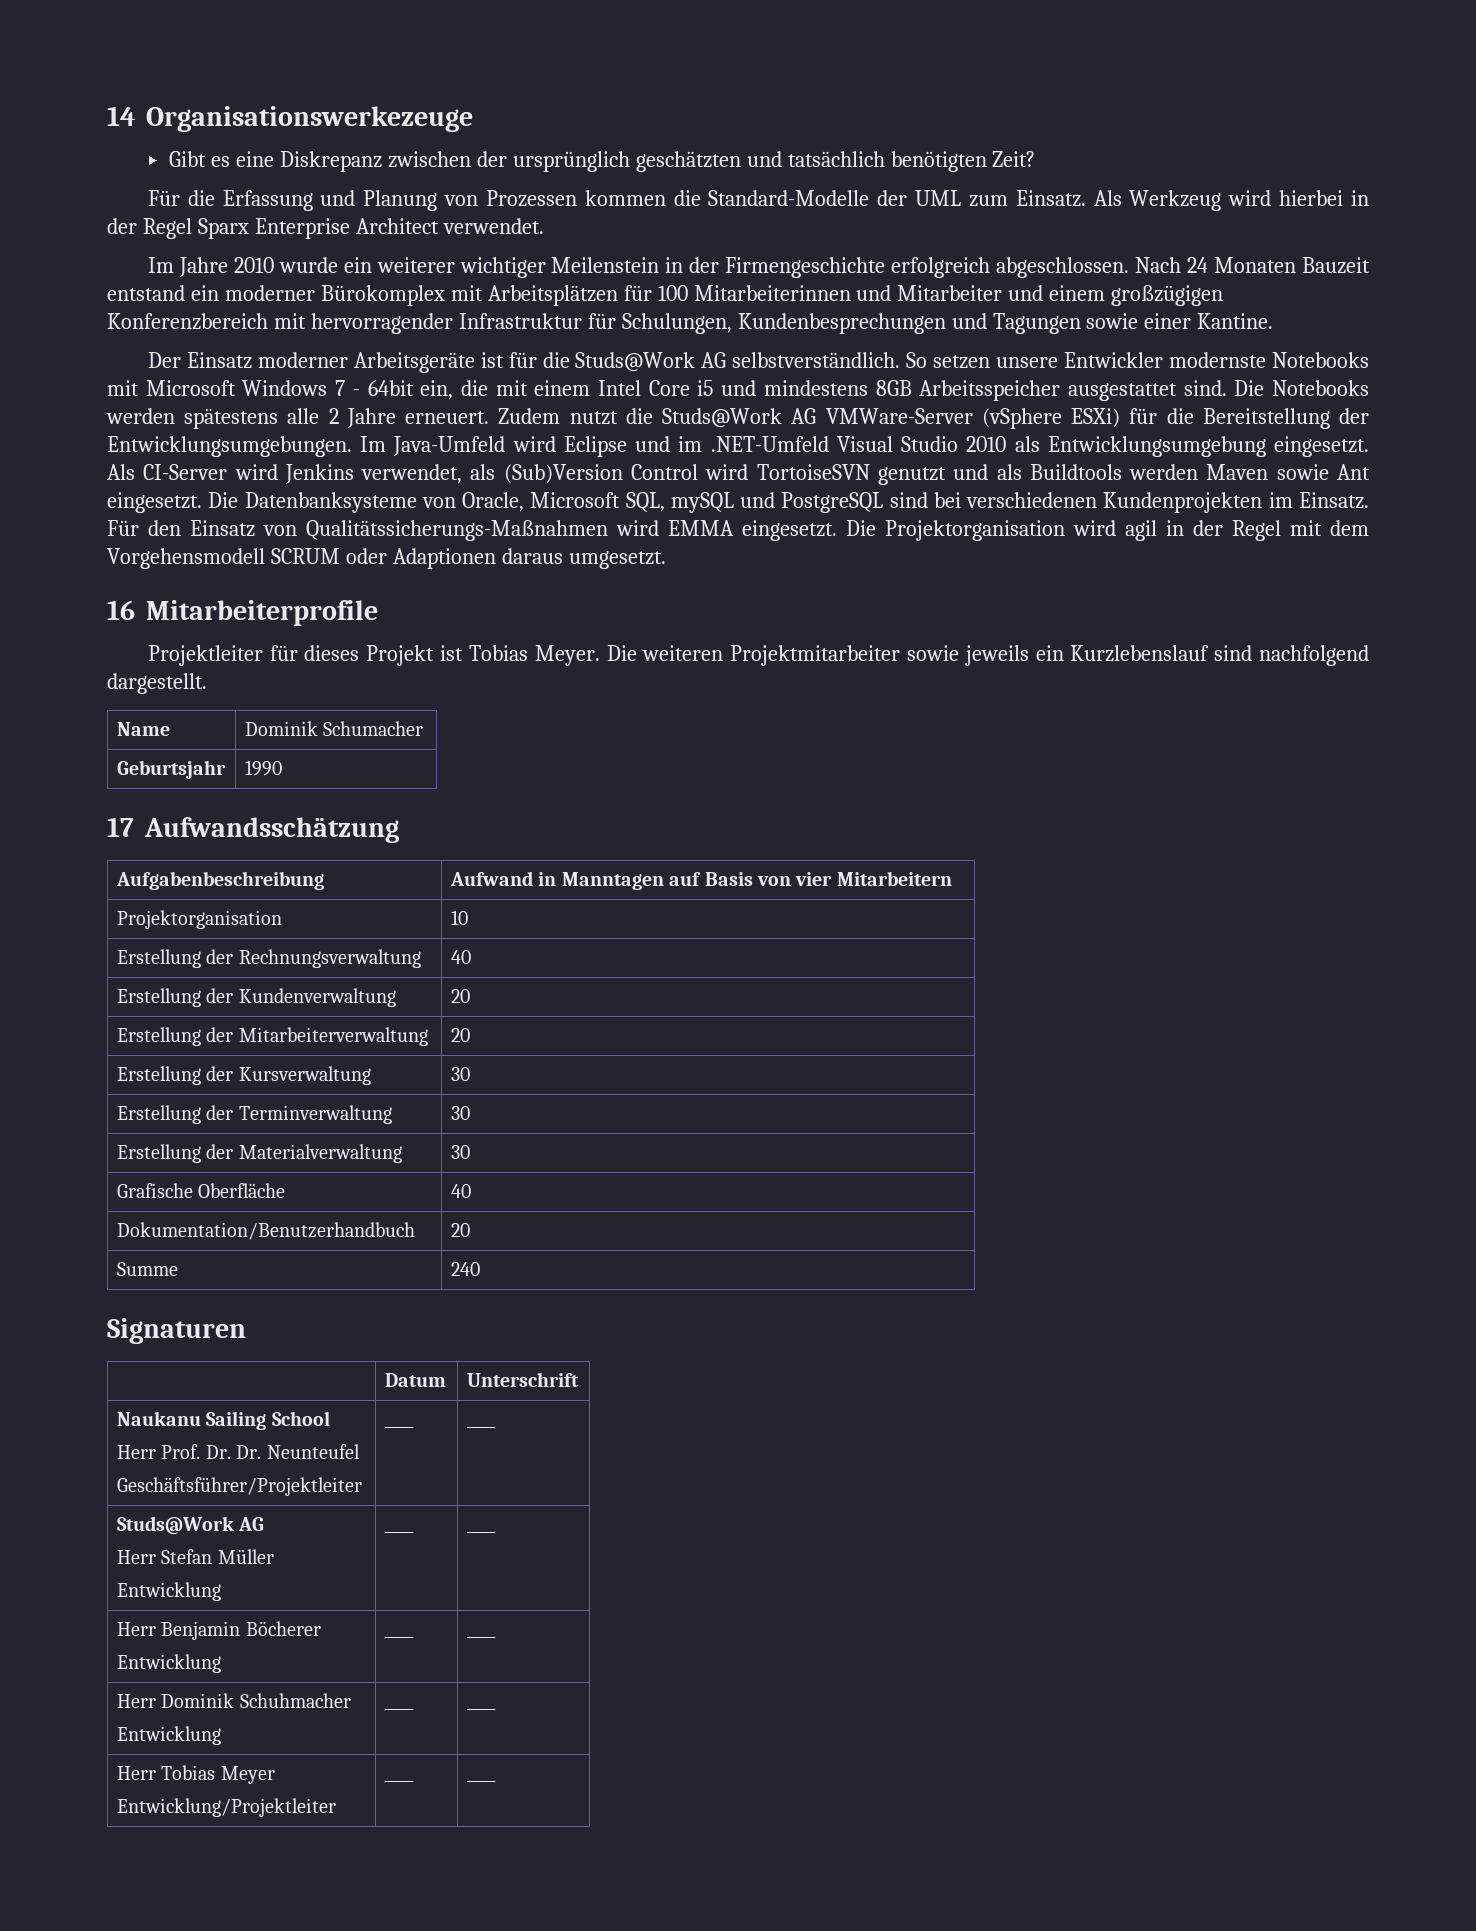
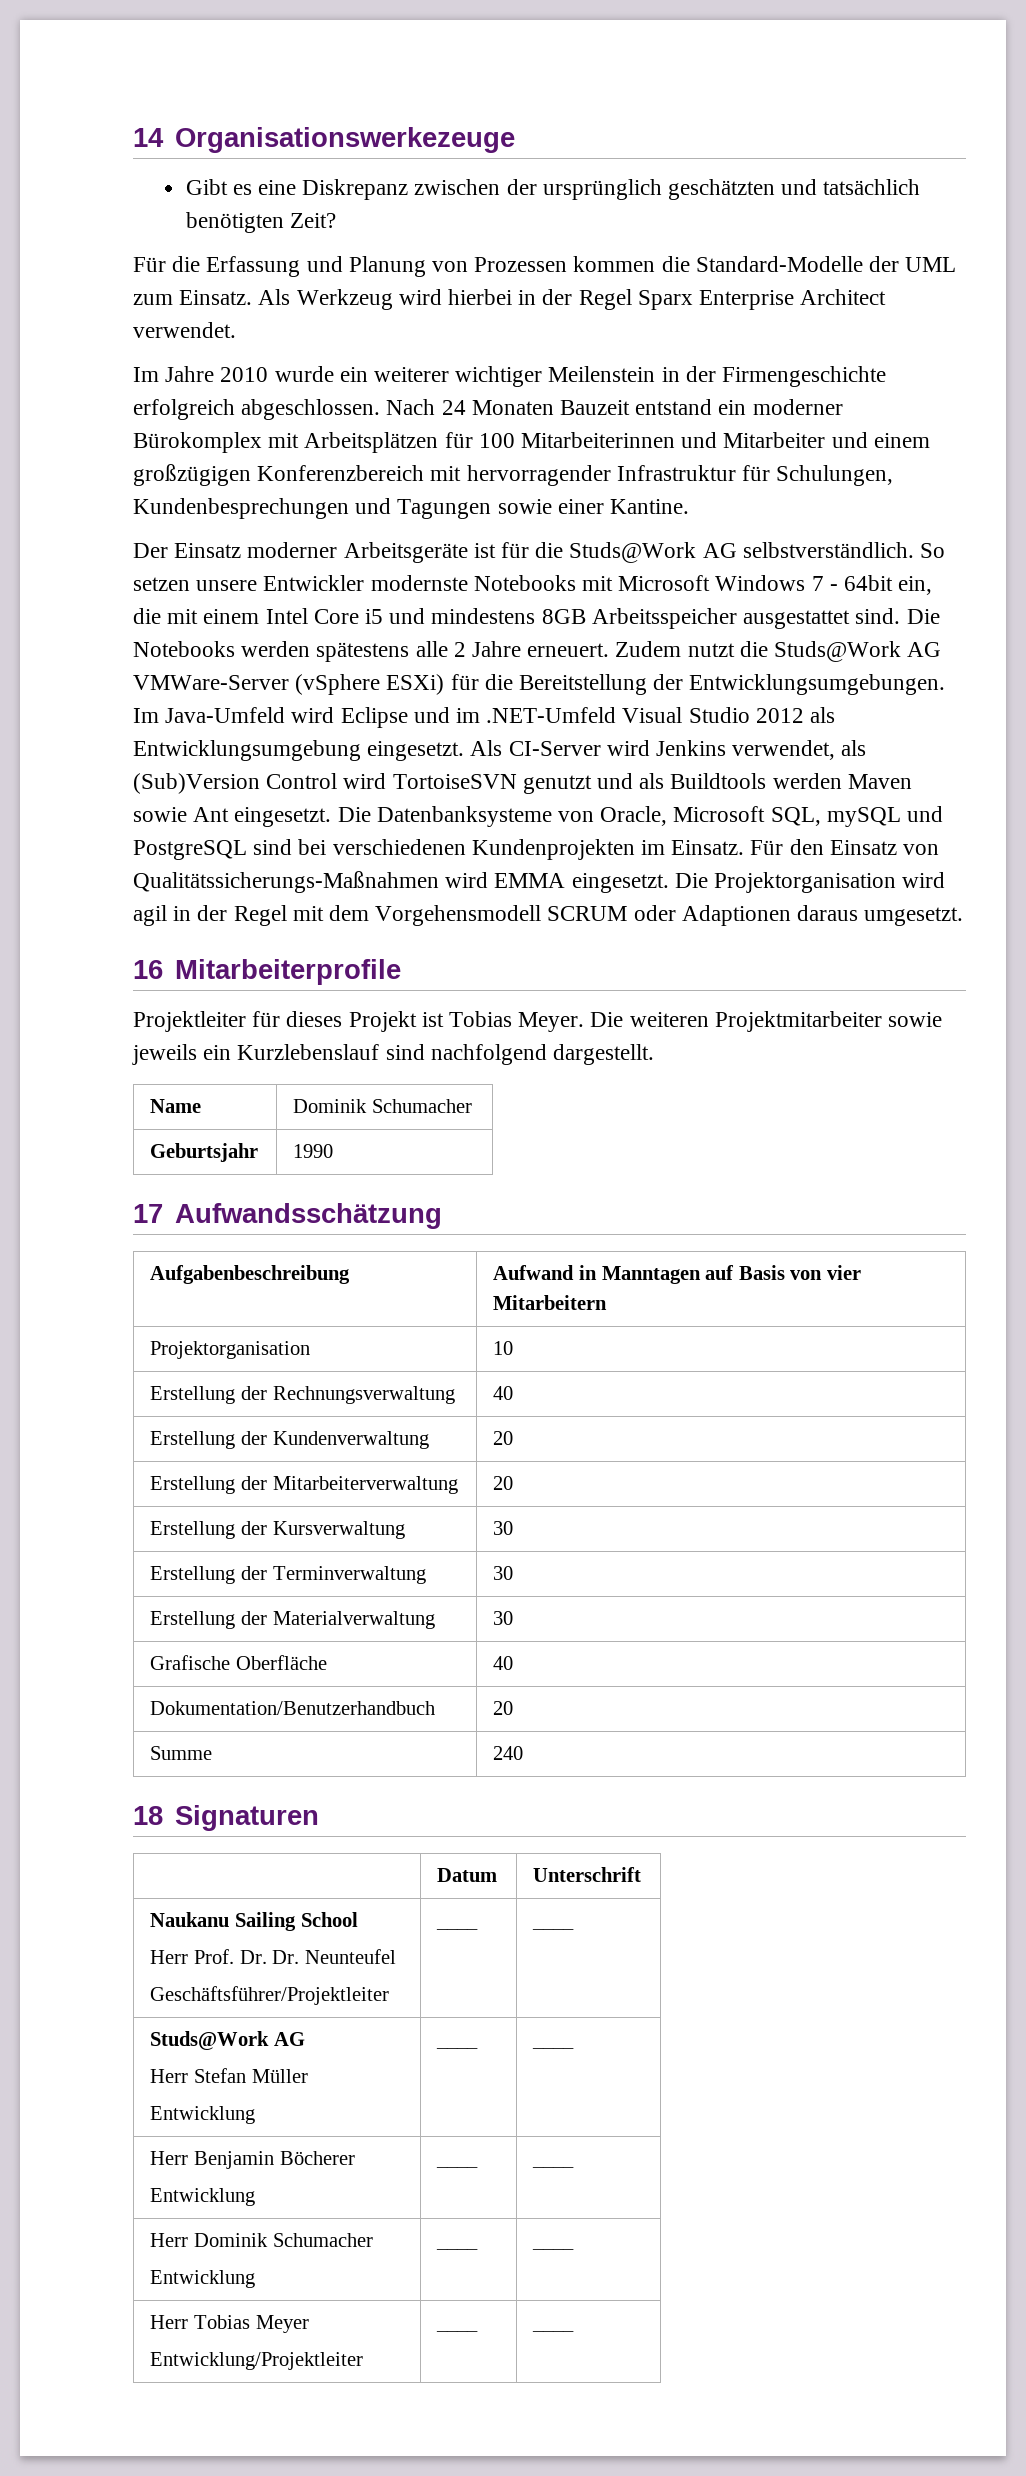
- Im Java-Umfeld wird Eclipse und im .NET-Umfeld Visual Studio 2010 als Entwicklungsumgebung eingesetzt.
+ Im Java-Umfeld wird Eclipse und im .NET-Umfeld Visual Studio 2012 als Entwicklungsumgebung eingesetzt.
- Signaturen
+ 18 Signaturen
- Herr Dominik Schuhmacher
+ Herr Dominik Schumacher

